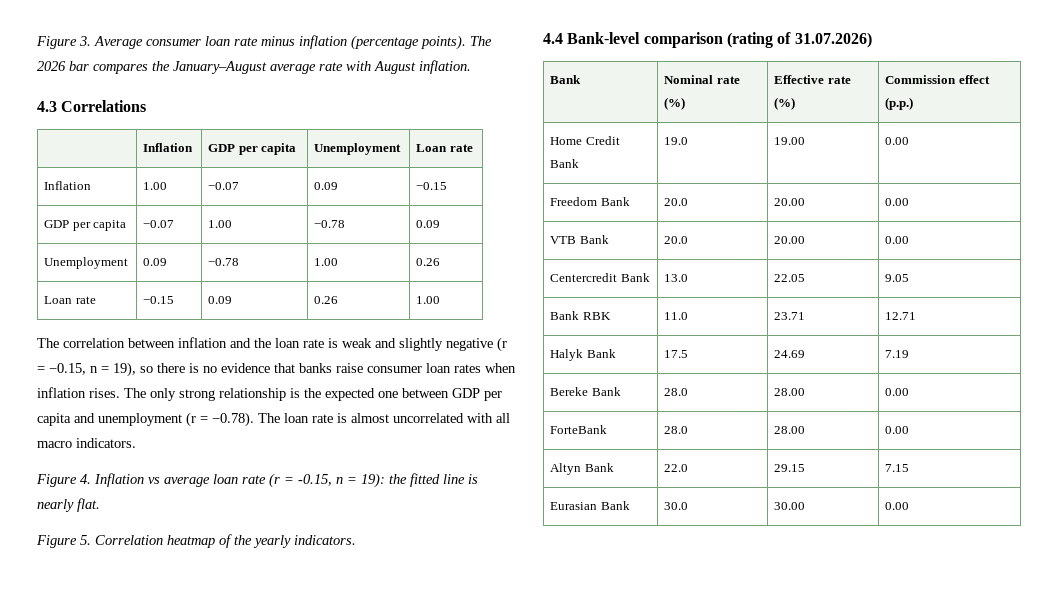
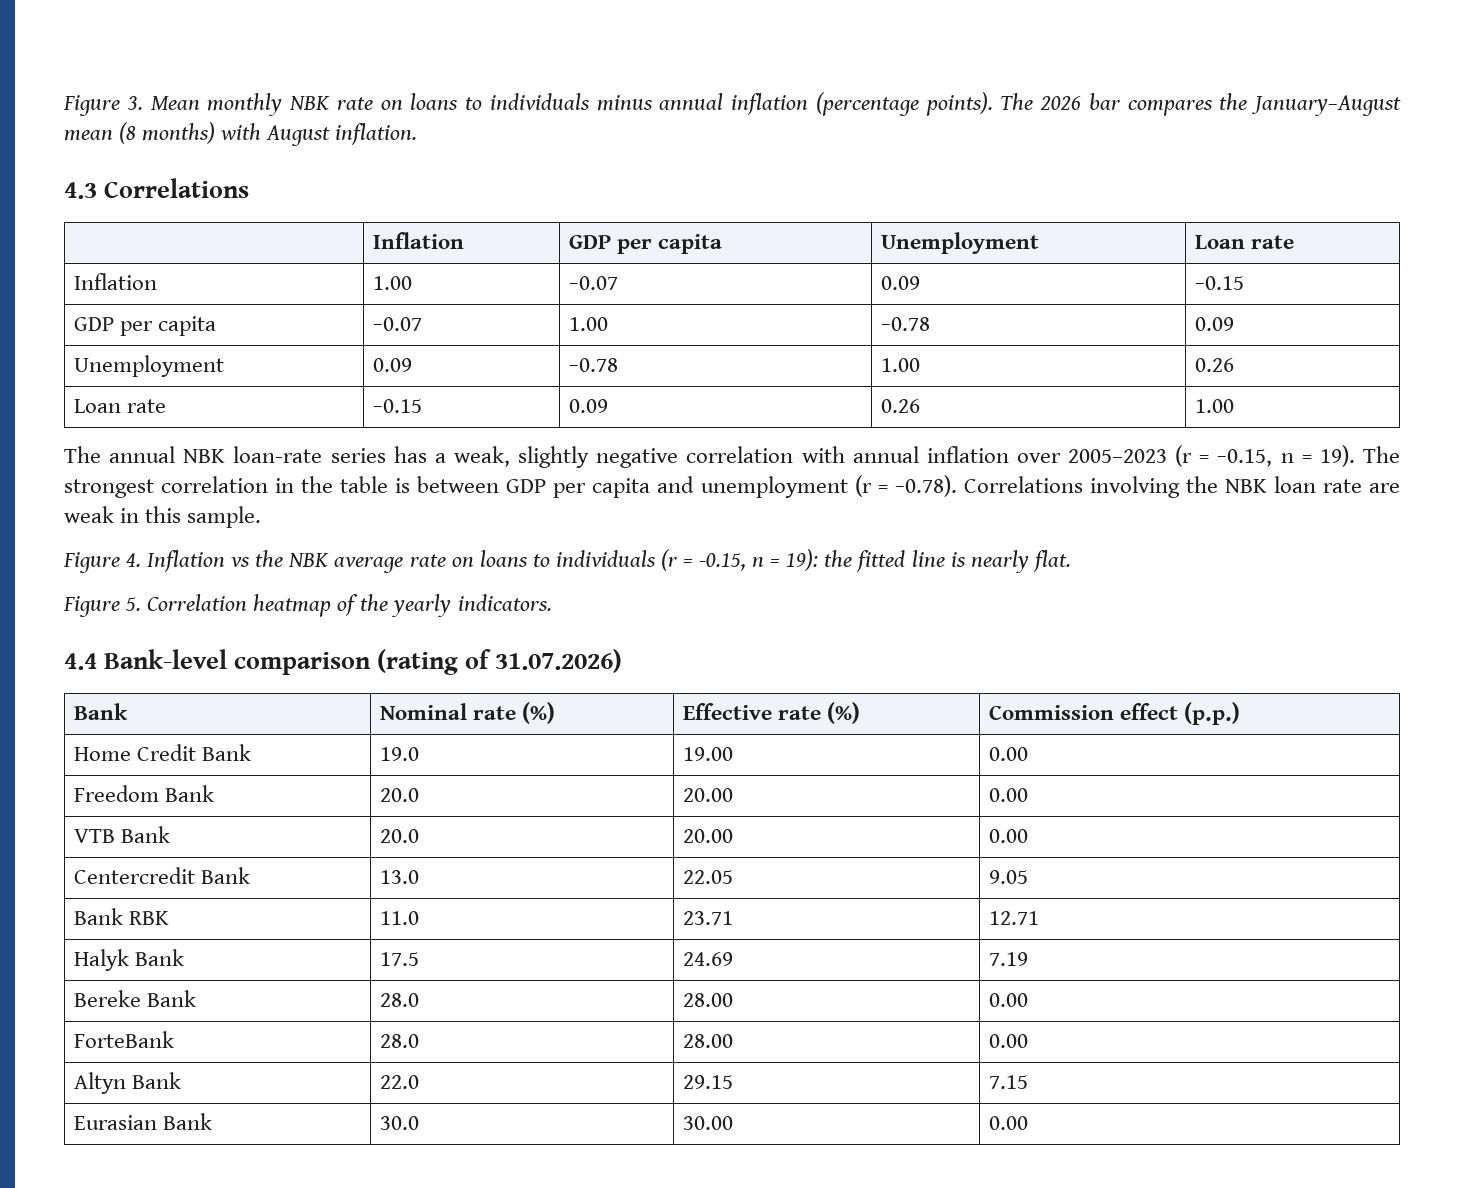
- Figure 3. Average consumer loan rate minus inflation (percentage points).
+ Figure 3. Mean monthly NBK rate on loans to individuals minus annual inflation (percentage points).
- The 2026 bar compares the January–August average rate with August inflation.
+ The 2026 bar compares the January–August mean (8 months) with August inflation.
- The correlation between inflation and the loan rate is weak and slightly negative (r = −0.15, n = 19), so there is no evidence that banks raise consumer loan rates when inflation rises. The only strong relationship is the expected one between GDP per capita and unemployment (r = −0.78). The loan rate is almost uncorrelated with all macro indicators.
- Figure 4. Inflation vs average loan rate (r = -0.15, n = 19): the fitted line is nearly flat.
+ The annual NBK loan-rate series has a weak, slightly negative correlation with annual inflation over 2005–2023 (r = −0.15, n = 19). The strongest correlation in the table is between GDP per capita and unemployment (r = −0.78). Correlations involving the NBK loan rate are weak in this sample.
+ Figure 4. Inflation vs the NBK average rate on loans to individuals (r = -0.15, n = 19): the fitted line is nearly flat.

